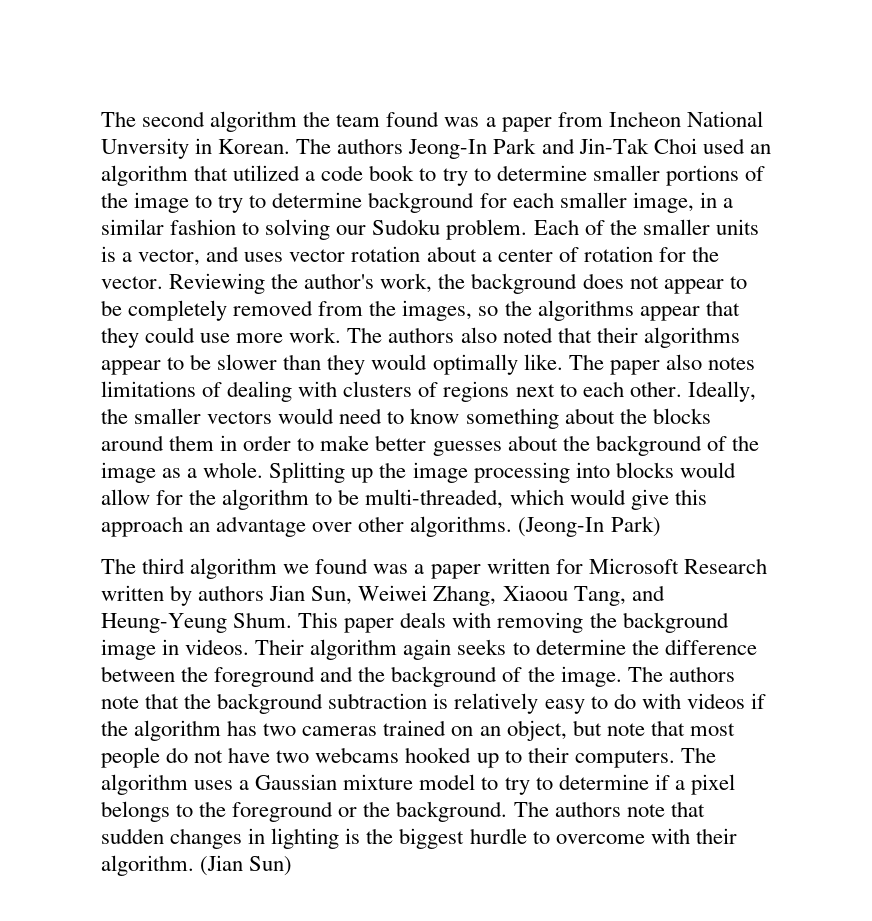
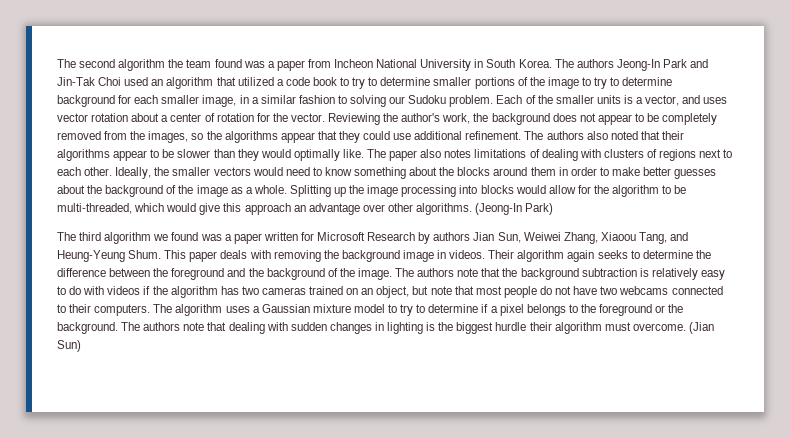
- The second algorithm the team found was a paper from Incheon National Unversity in Korean.
+ The second algorithm the team found was a paper from Incheon National University in South Korea.
- Reviewing the author's work, the background does not appear to be completely removed from the images, so the algorithms appear that they could use more work.
+ Reviewing the author's work, the background does not appear to be completely removed from the images, so the algorithms appear that they could use additional refinement.
- The third algorithm we found was a paper written for Microsoft Research written by authors Jian Sun, Weiwei Zhang, Xiaoou Tang, and Heung-Yeung Shum.
+ The third algorithm we found was a paper written for Microsoft Research by authors Jian Sun, Weiwei Zhang, Xiaoou Tang, and Heung-Yeung Shum.
- The authors note that the background subtraction is relatively easy to do with videos if the algorithm has two cameras trained on an object, but note that most people do not have two webcams hooked up to their computers.
+ The authors note that the background subtraction is relatively easy to do with videos if the algorithm has two cameras trained on an object, but note that most people do not have two webcams connected to their computers.
- The authors note that sudden changes in lighting is the biggest hurdle to overcome with their algorithm.
+ The authors note that dealing with sudden changes in lighting is the biggest hurdle their algorithm must overcome.

